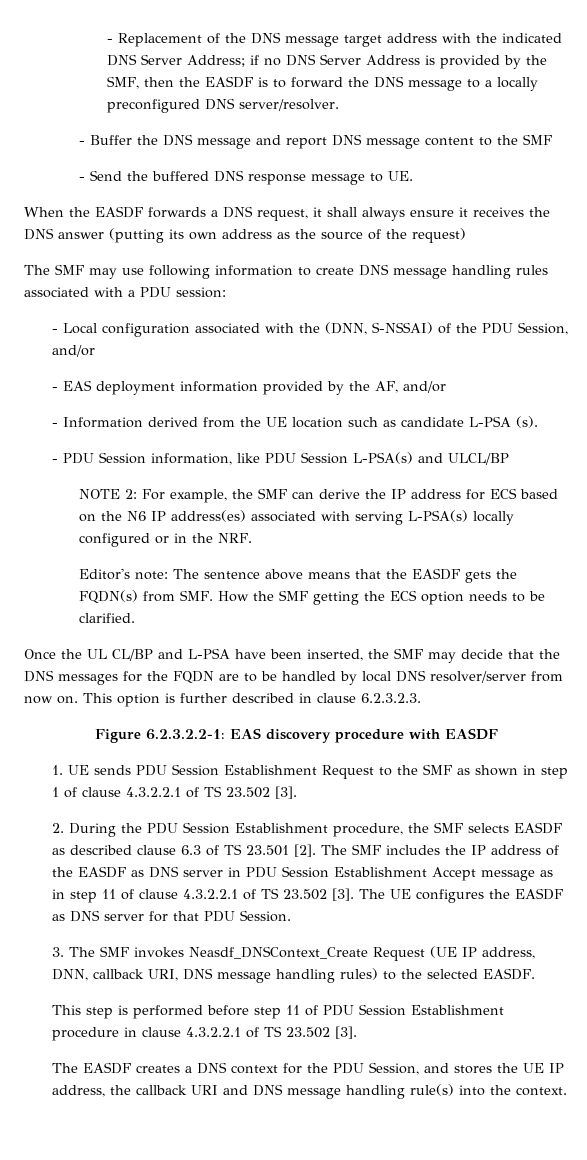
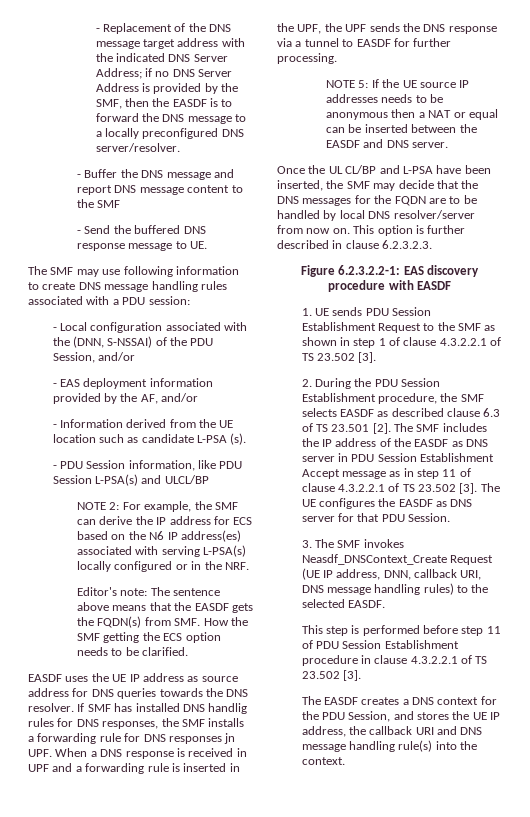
- When the EASDF forwards a DNS request, it shall always ensure it receives the DNS answer (putting its own address as the source of the request)
+ EASDF uses the UE IP address as source address for DNS queries towards the DNS resolver. If SMF has installed DNS handlig rules for DNS responses, the SMF installs a forwarding rule for DNS responses jn UPF. When a DNS response is received in UPF and a forwarding rule is inserted in the UPF, the UPF sends the DNS response via a tunnel to EASDF for further processing.
+ NOTE 5: If the UE source IP addresses needs to be anonymous then a NAT or equal can be inserted between the EASDF and DNS server.

